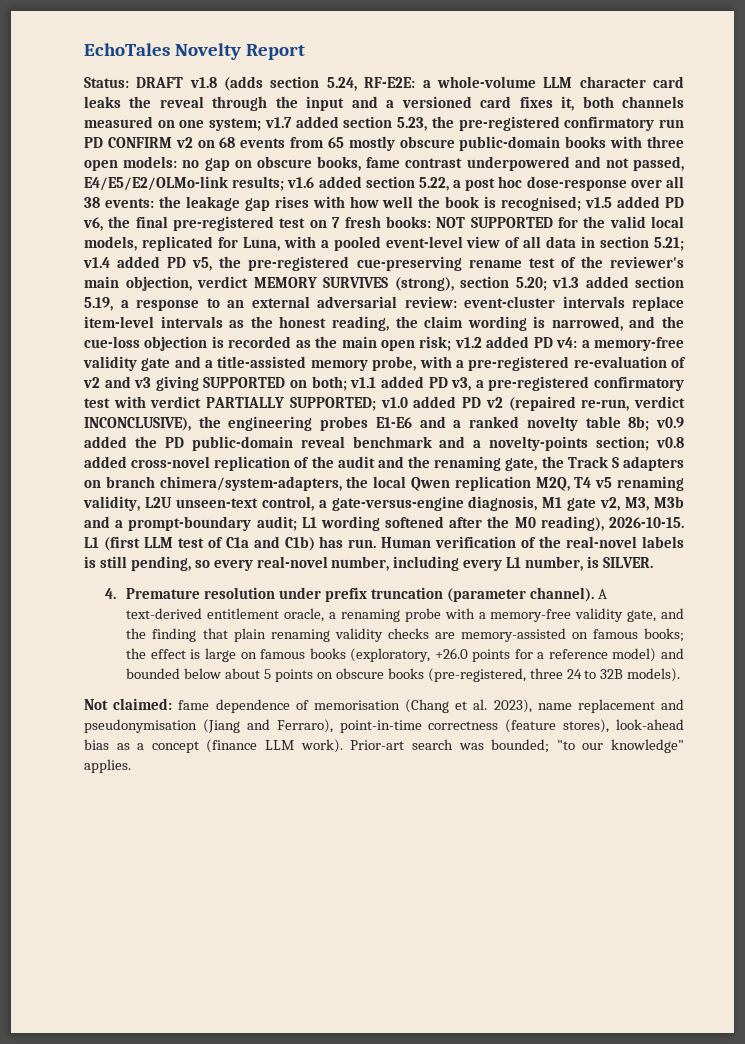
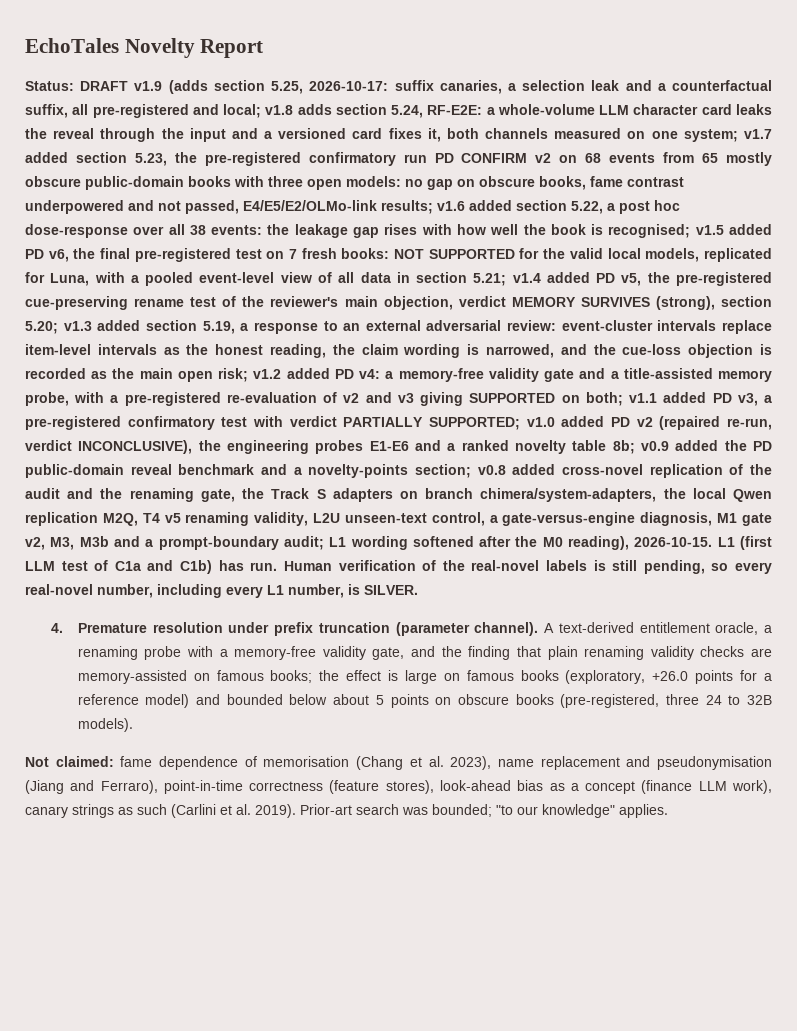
- DRAFT v1.8 (adds section 5.24, RF-E2E:
+ DRAFT v1.9 (adds section 5.25, 2026-10-17: suffix canaries, a selection leak and a counterfactual suffix, all pre-registered and local; v1.8 adds section 5.24, RF-E2E:
- Not claimed: fame dependence of memorisation (Chang et al. 2023), name replacement and pseudonymisation (Jiang and Ferraro), point-in-time correctness (feature stores), look-ahead bias as a concept (finance LLM work).
+ Not claimed: fame dependence of memorisation (Chang et al. 2023), name replacement and pseudonymisation (Jiang and Ferraro), point-in-time correctness (feature stores), look-ahead bias as a concept (finance LLM work), canary strings as such (Carlini et al. 2019).

